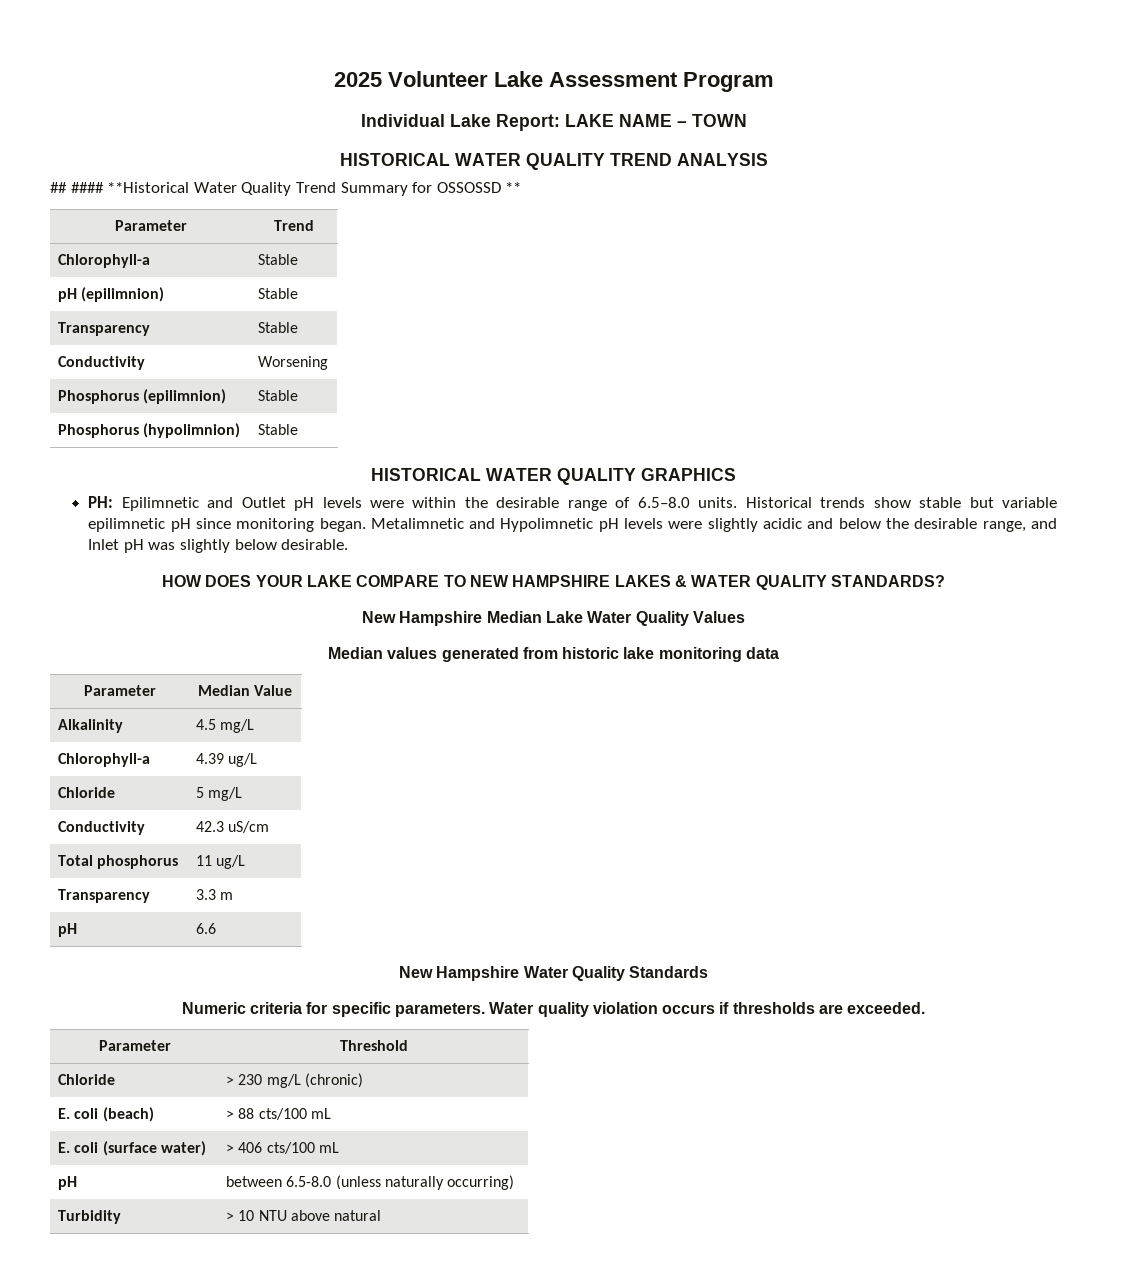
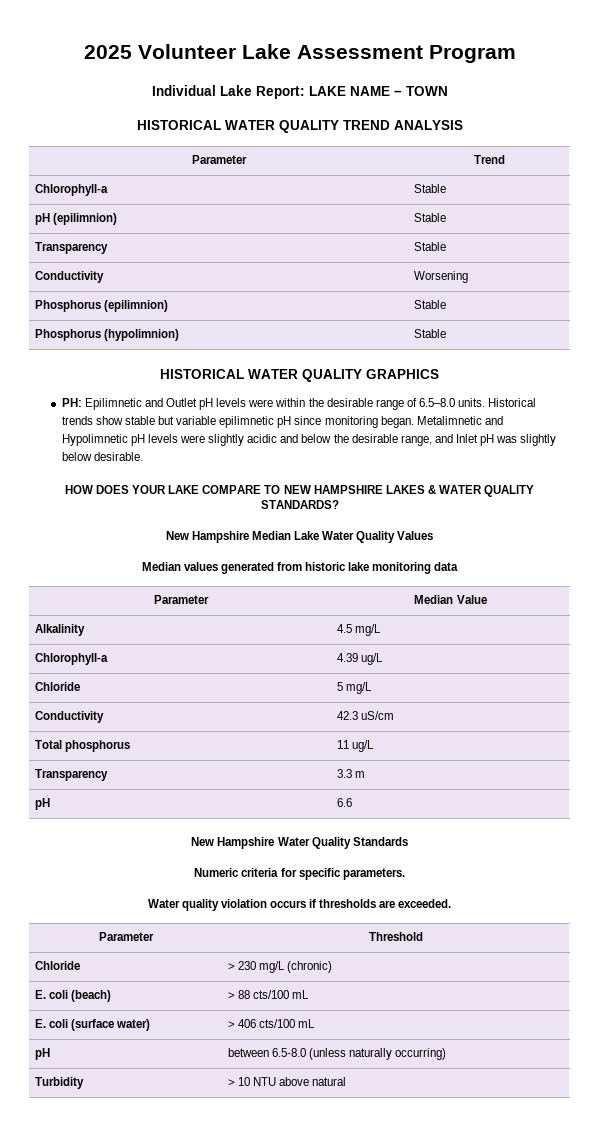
- ## #### **Historical Water Quality Trend Summary for OSSOSSD **
- Numeric criteria for specific parameters. Water quality violation occurs if thresholds are exceeded.
+ Numeric criteria for specific parameters.
+ Water quality violation occurs if thresholds are exceeded.

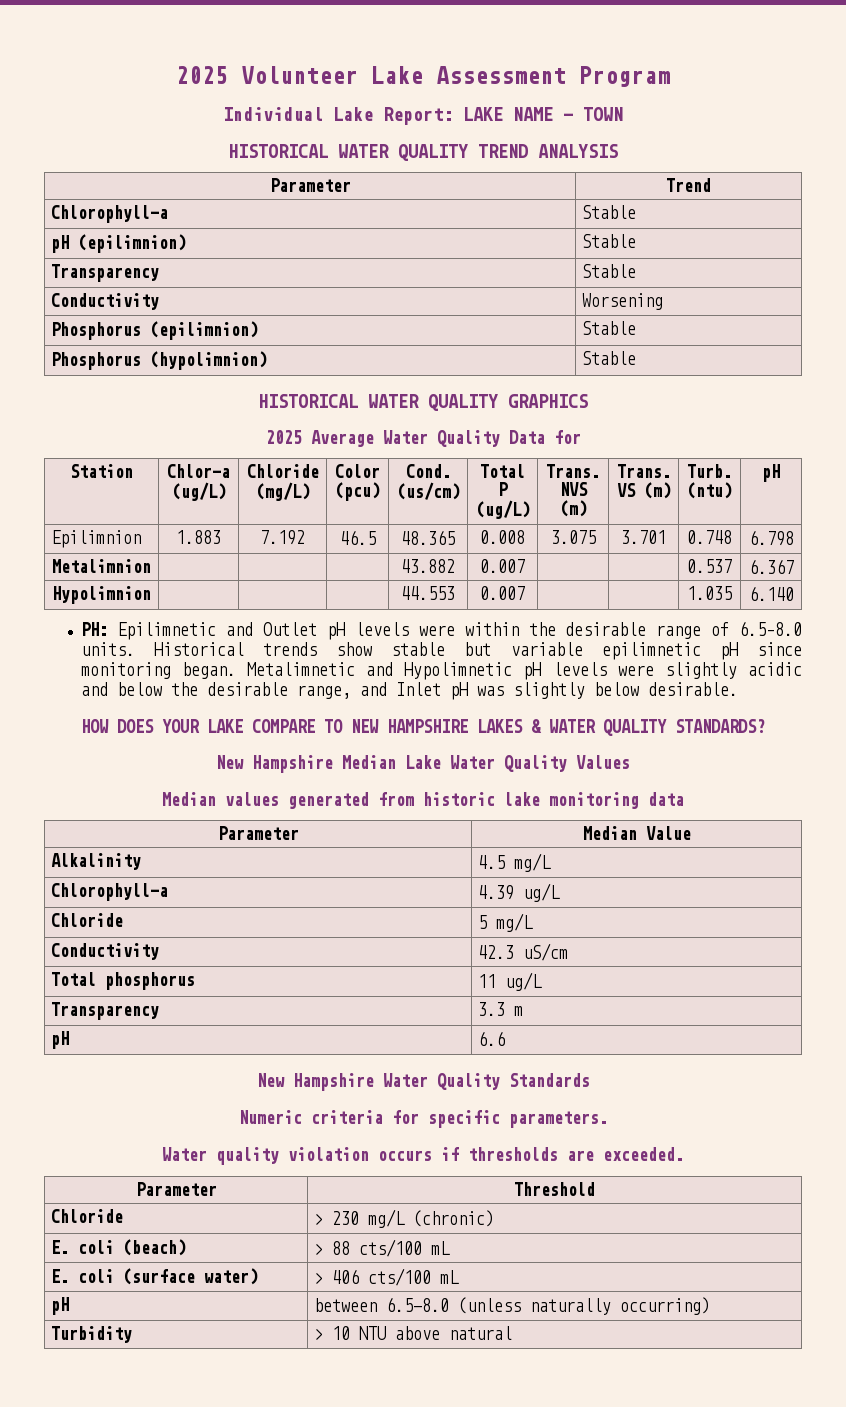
+ 2025 Average Water Quality Data for
+ Station | Chlor-a (ug/L) | Chloride (mg/L) | Color (pcu) | Cond. (us/cm) | Total P (ug/L) | Trans. NVS (m) | Trans. VS (m) | Turb. (ntu) | pH
+ Epilimnion | 1.883 | 7.192 | 46.5 | 48.365 | 0.008 | 3.075 | 3.701 | 0.748 | 6.798
+ Metalimnion | | | | 43.882 | 0.007 | | | 0.537 | 6.367
+ Hypolimnion | | | | 44.553 | 0.007 | | | 1.035 | 6.140

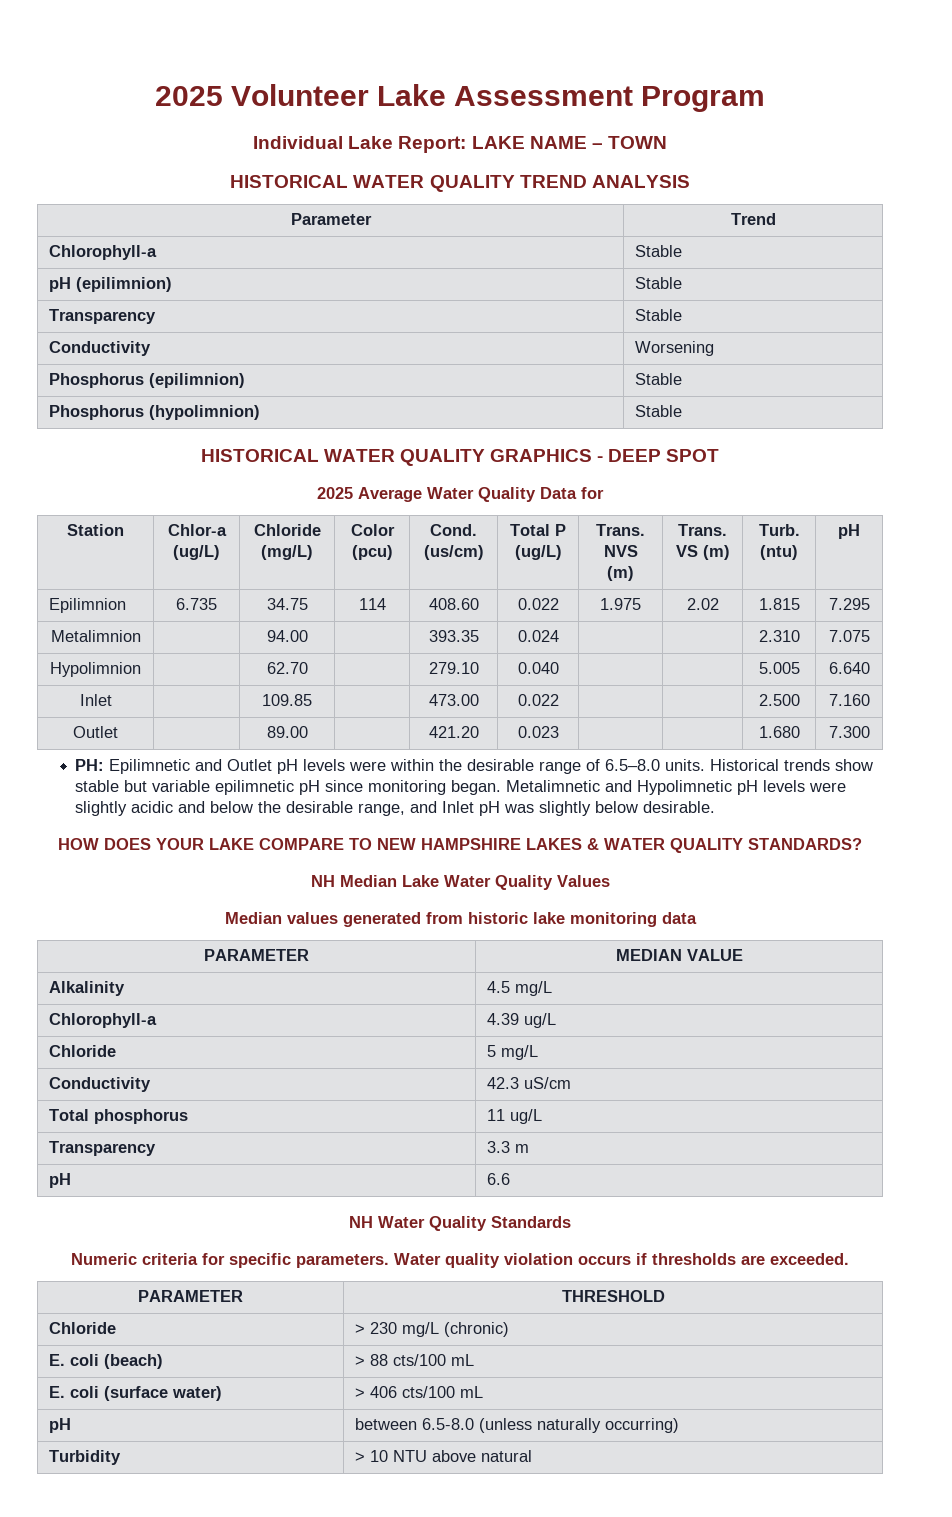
- HISTORICAL WATER QUALITY GRAPHICS
+ HISTORICAL WATER QUALITY GRAPHICS - DEEP SPOT
- Epilimnion | 1.883 | 7.192 | 46.5 | 48.365 | 0.008 | 3.075 | 3.701 | 0.748 | 6.798
- Metalimnion | | | | 43.882 | 0.007 | | | 0.537 | 6.367
- Hypolimnion | | | | 44.553 | 0.007 | | | 1.035 | 6.140
+ Epilimnion | 6.735 | 34.75 | 114 | 408.60 | 0.022 | 1.975 | 2.02 | 1.815 | 7.295
+ Metalimnion | | 94.00 | | 393.35 | 0.024 | | | 2.310 | 7.075
+ Hypolimnion | | 62.70 | | 279.10 | 0.040 | | | 5.005 | 6.640
+ Inlet | | 109.85 | | 473.00 | 0.022 | | | 2.500 | 7.160
+ Outlet | | 89.00 | | 421.20 | 0.023 | | | 1.680 | 7.300
- New Hampshire Median Lake Water Quality Values
+ NH Median Lake Water Quality Values
- Parameter | Median Value
+ PARAMETER | MEDIAN VALUE
- New Hampshire Water Quality Standards
+ NH Water Quality Standards
- Numeric criteria for specific parameters.
- Water quality violation occurs if thresholds are exceeded.
+ Numeric criteria for specific parameters. Water quality violation occurs if thresholds are exceeded.
- Parameter | Threshold
+ PARAMETER | THRESHOLD

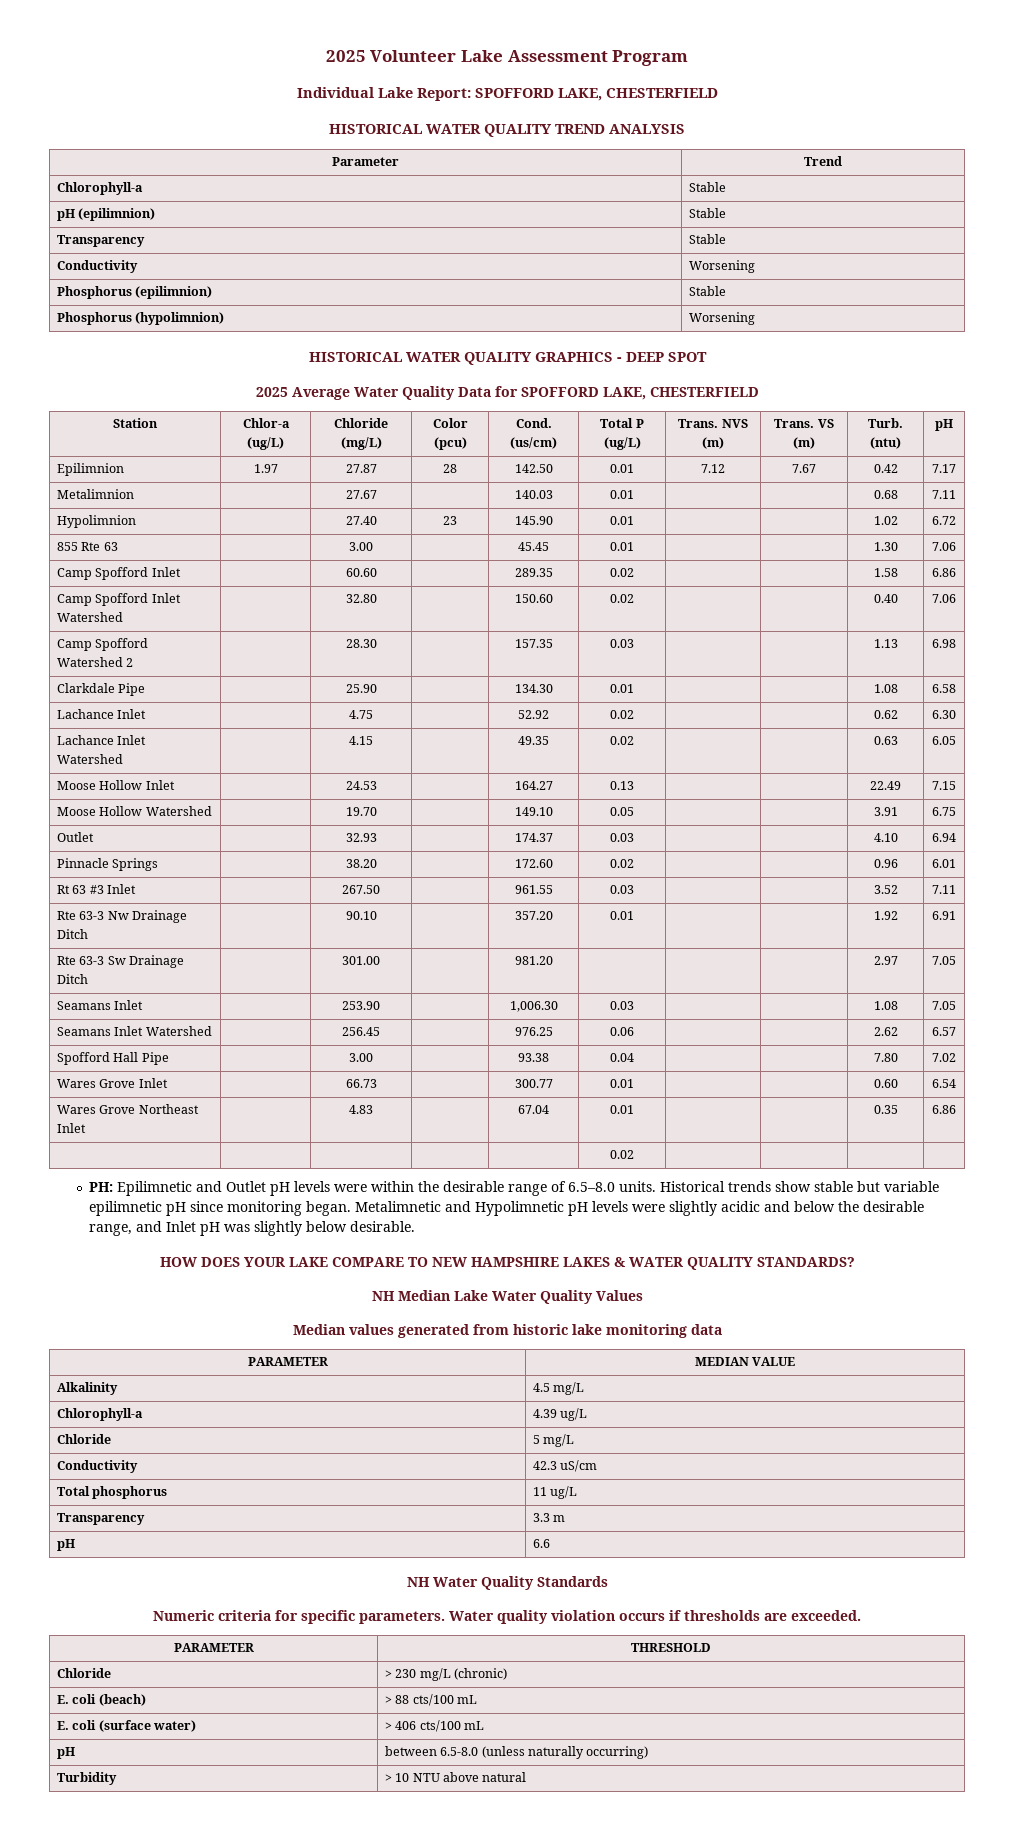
- Individual Lake Report: LAKE NAME – TOWN
+ Individual Lake Report: SPOFFORD LAKE, CHESTERFIELD
- Phosphorus (hypolimnion) | Stable
+ Phosphorus (hypolimnion) | Worsening
- 2025 Average Water Quality Data for
+ 2025 Average Water Quality Data for SPOFFORD LAKE, CHESTERFIELD
- Epilimnion | 6.735 | 34.75 | 114 | 408.60 | 0.022 | 1.975 | 2.02 | 1.815 | 7.295
- Metalimnion | | 94.00 | | 393.35 | 0.024 | | | 2.310 | 7.075
- Hypolimnion | | 62.70 | | 279.10 | 0.040 | | | 5.005 | 6.640
- Inlet | | 109.85 | | 473.00 | 0.022 | | | 2.500 | 7.160
- Outlet | | 89.00 | | 421.20 | 0.023 | | | 1.680 | 7.300
+ Epilimnion | 1.97 | 27.87 | 28 | 142.50 | 0.01 | 7.12 | 7.67 | 0.42 | 7.17
+ Metalimnion | | 27.67 | | 140.03 | 0.01 | | | 0.68 | 7.11
+ Hypolimnion | | 27.40 | 23 | 145.90 | 0.01 | | | 1.02 | 6.72
+ 855 Rte 63 | | 3.00 | | 45.45 | 0.01 | | | 1.30 | 7.06
+ Camp Spofford Inlet | | 60.60 | | 289.35 | 0.02 | | | 1.58 | 6.86
+ Camp Spofford Inlet Watershed | | 32.80 | | 150.60 | 0.02 | | | 0.40 | 7.06
+ Camp Spofford Watershed 2 | | 28.30 | | 157.35 | 0.03 | | | 1.13 | 6.98
+ Clarkdale Pipe | | 25.90 | | 134.30 | 0.01 | | | 1.08 | 6.58
+ Lachance Inlet | | 4.75 | | 52.92 | 0.02 | | | 0.62 | 6.30
+ Lachance Inlet Watershed | | 4.15 | | 49.35 | 0.02 | | | 0.63 | 6.05
+ Moose Hollow Inlet | | 24.53 | | 164.27 | 0.13 | | | 22.49 | 7.15
+ Moose Hollow Watershed | | 19.70 | | 149.10 | 0.05 | | | 3.91 | 6.75
+ Outlet | | 32.93 | | 174.37 | 0.03 | | | 4.10 | 6.94
+ Pinnacle Springs | | 38.20 | | 172.60 | 0.02 | | | 0.96 | 6.01
+ Rt 63 #3 Inlet | | 267.50 | | 961.55 | 0.03 | | | 3.52 | 7.11
+ Rte 63-3 Nw Drainage Ditch | | 90.10 | | 357.20 | 0.01 | | | 1.92 | 6.91
+ Rte 63-3 Sw Drainage Ditch | | 301.00 | | 981.20 | | | | 2.97 | 7.05
+ Seamans Inlet | | 253.90 | | 1,006.30 | 0.03 | | | 1.08 | 7.05
+ Seamans Inlet Watershed | | 256.45 | | 976.25 | 0.06 | | | 2.62 | 6.57
+ Spofford Hall Pipe | | 3.00 | | 93.38 | 0.04 | | | 7.80 | 7.02
+ Wares Grove Inlet | | 66.73 | | 300.77 | 0.01 | | | 0.60 | 6.54
+ Wares Grove Northeast Inlet | | 4.83 | | 67.04 | 0.01 | | | 0.35 | 6.86
+ | | | | | 0.02 | | | |

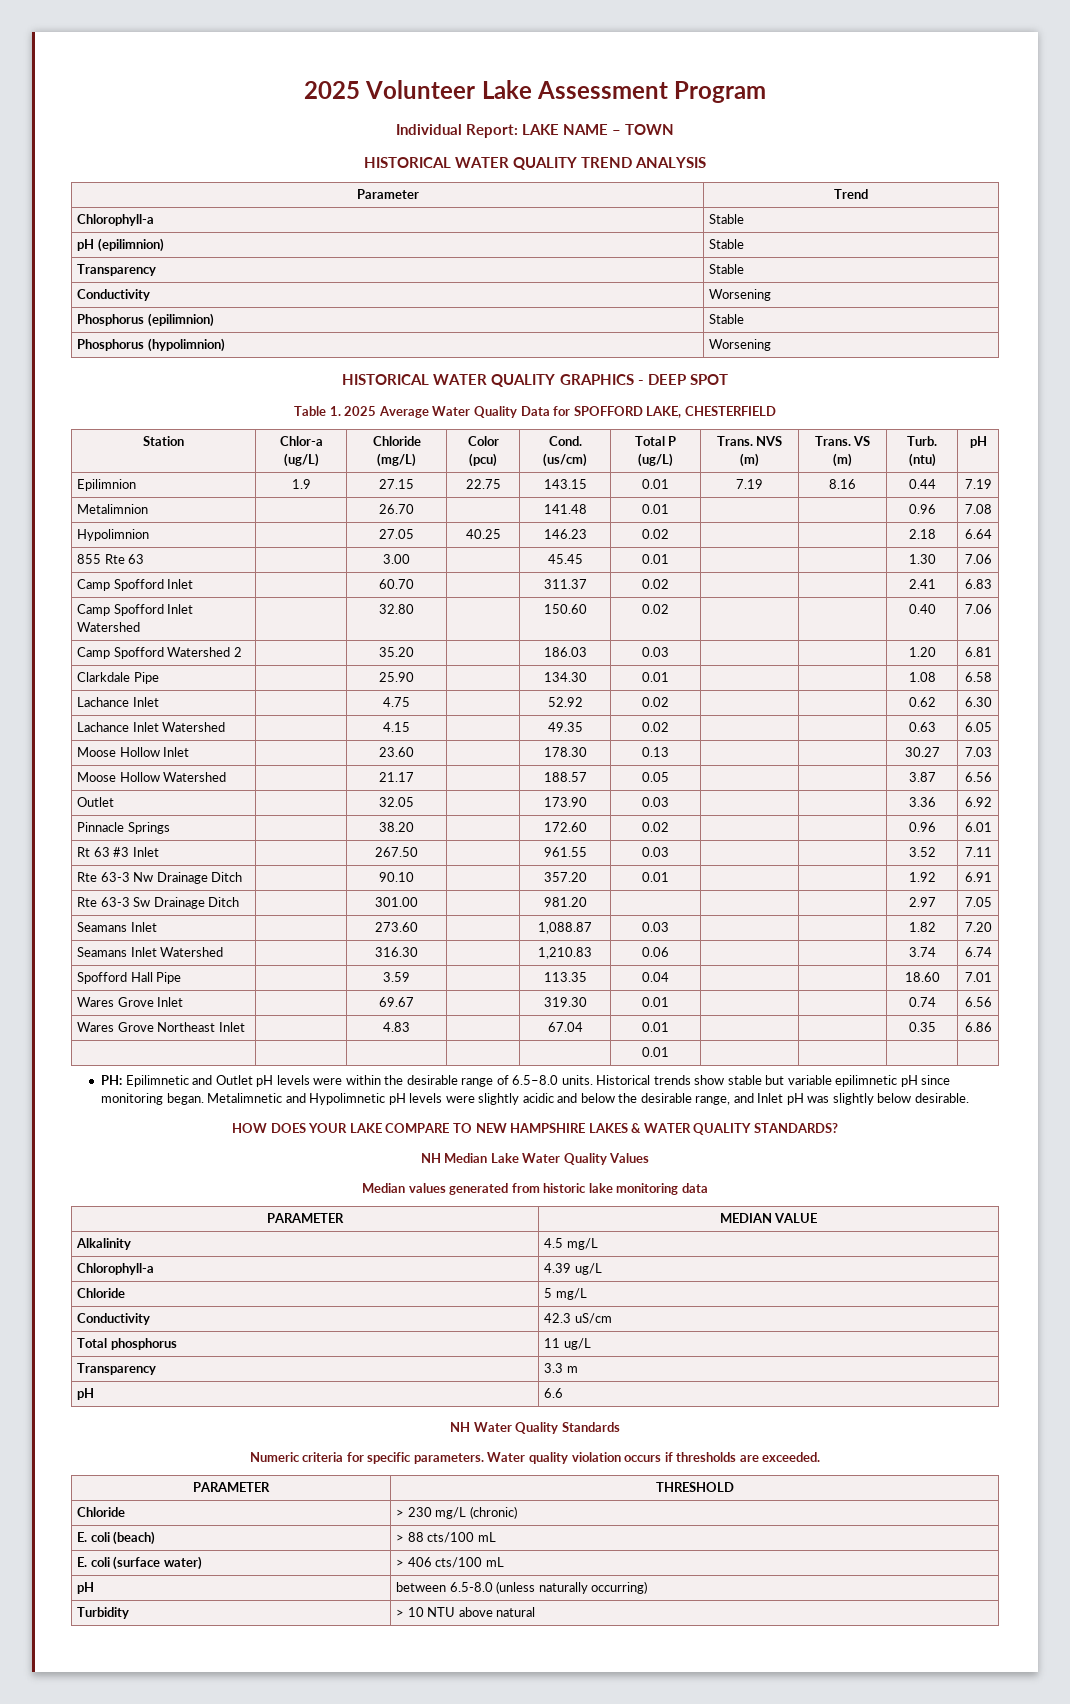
- Individual Lake Report: SPOFFORD LAKE, CHESTERFIELD
+ Individual Report: LAKE NAME – TOWN
- 2025 Average Water Quality Data for SPOFFORD LAKE, CHESTERFIELD
+ Table 1. 2025 Average Water Quality Data for SPOFFORD LAKE, CHESTERFIELD
- Epilimnion | 1.97 | 27.87 | 28 | 142.50 | 0.01 | 7.12 | 7.67 | 0.42 | 7.17
+ Epilimnion | 1.9 | 27.15 | 22.75 | 143.15 | 0.01 | 7.19 | 8.16 | 0.44 | 7.19
- Metalimnion | | 27.67 | | 140.03 | 0.01 | | | 0.68 | 7.11
+ Metalimnion | | 26.70 | | 141.48 | 0.01 | | | 0.96 | 7.08
- Hypolimnion | | 27.40 | 23 | 145.90 | 0.01 | | | 1.02 | 6.72
+ Hypolimnion | | 27.05 | 40.25 | 146.23 | 0.02 | | | 2.18 | 6.64
- Camp Spofford Inlet | | 60.60 | | 289.35 | 0.02 | | | 1.58 | 6.86
+ Camp Spofford Inlet | | 60.70 | | 311.37 | 0.02 | | | 2.41 | 6.83
- Camp Spofford Watershed 2 | | 28.30 | | 157.35 | 0.03 | | | 1.13 | 6.98
+ Camp Spofford Watershed 2 | | 35.20 | | 186.03 | 0.03 | | | 1.20 | 6.81
- Moose Hollow Inlet | | 24.53 | | 164.27 | 0.13 | | | 22.49 | 7.15
+ Moose Hollow Inlet | | 23.60 | | 178.30 | 0.13 | | | 30.27 | 7.03
- Moose Hollow Watershed | | 19.70 | | 149.10 | 0.05 | | | 3.91 | 6.75
+ Moose Hollow Watershed | | 21.17 | | 188.57 | 0.05 | | | 3.87 | 6.56
- Outlet | | 32.93 | | 174.37 | 0.03 | | | 4.10 | 6.94
+ Outlet | | 32.05 | | 173.90 | 0.03 | | | 3.36 | 6.92
- Seamans Inlet | | 253.90 | | 1,006.30 | 0.03 | | | 1.08 | 7.05
+ Seamans Inlet | | 273.60 | | 1,088.87 | 0.03 | | | 1.82 | 7.20
- Seamans Inlet Watershed | | 256.45 | | 976.25 | 0.06 | | | 2.62 | 6.57
+ Seamans Inlet Watershed | | 316.30 | | 1,210.83 | 0.06 | | | 3.74 | 6.74
- Spofford Hall Pipe | | 3.00 | | 93.38 | 0.04 | | | 7.80 | 7.02
+ Spofford Hall Pipe | | 3.59 | | 113.35 | 0.04 | | | 18.60 | 7.01
- Wares Grove Inlet | | 66.73 | | 300.77 | 0.01 | | | 0.60 | 6.54
+ Wares Grove Inlet | | 69.67 | | 319.30 | 0.01 | | | 0.74 | 6.56
- | | | | | 0.02 | | | |
+ | | | | | 0.01 | | | |

